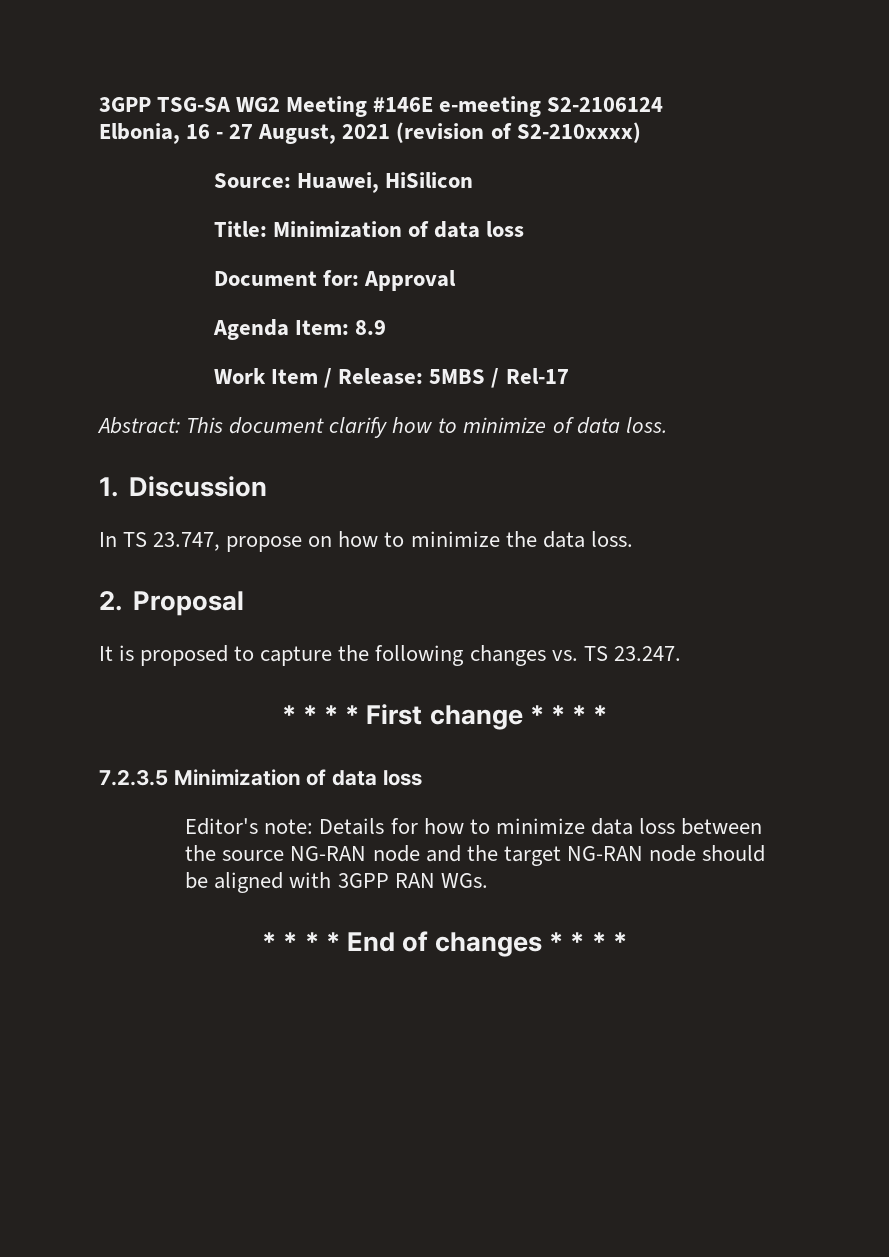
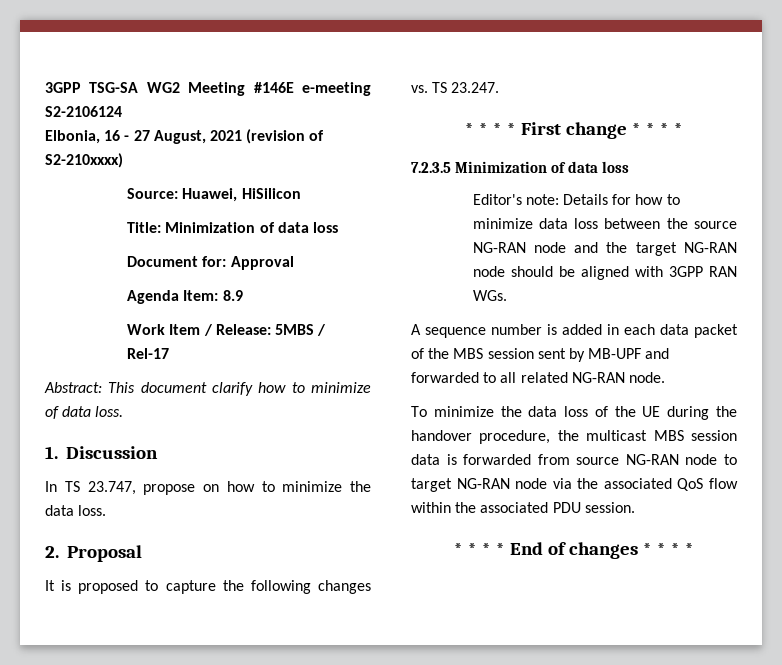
+ A sequence number is added in each data packet of the MBS session sent by MB-UPF and forwarded to all related NG-RAN node.
+ To minimize the data loss of the UE during the handover procedure, the multicast MBS session data is forwarded from source NG-RAN node to target NG-RAN node via the associated QoS flow within the associated PDU session.

